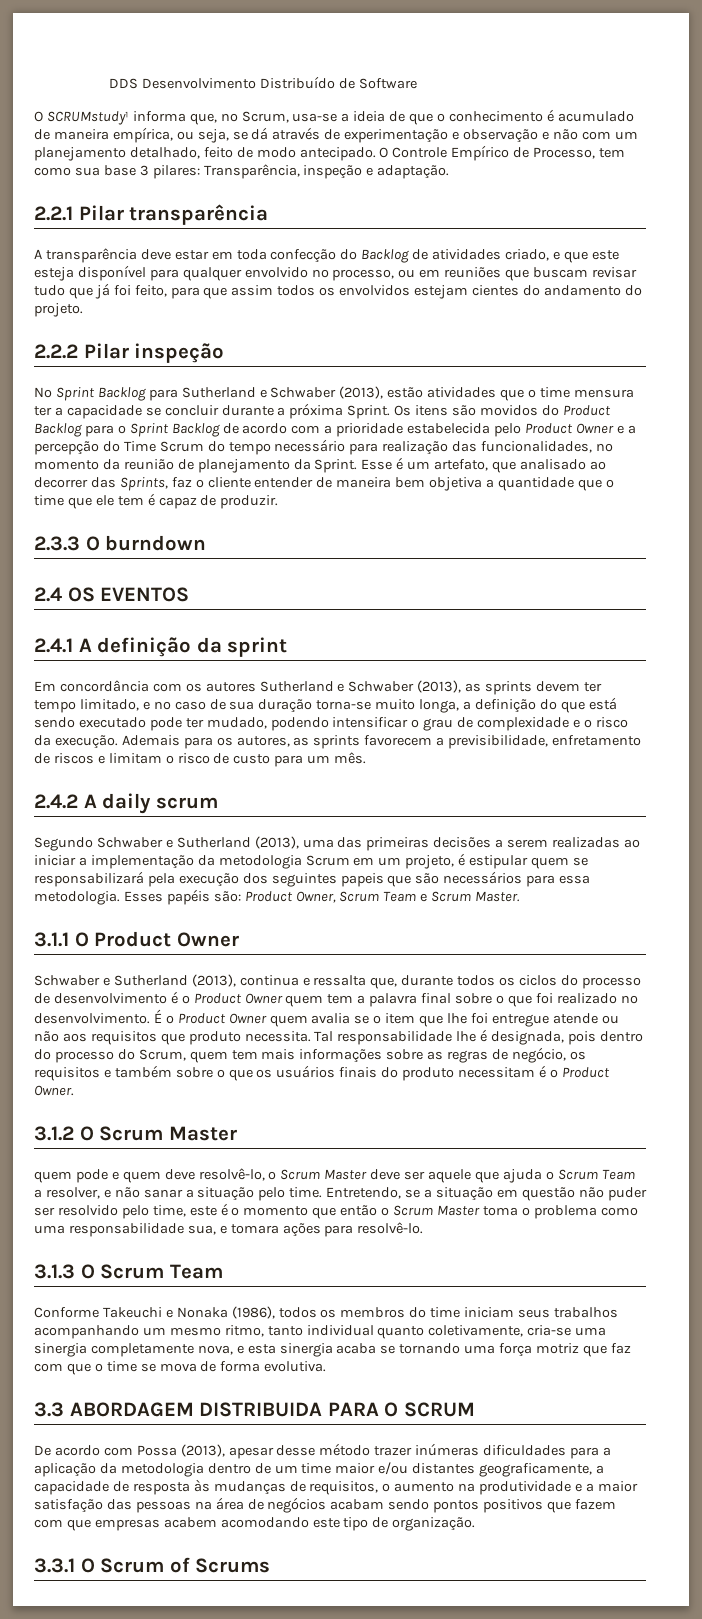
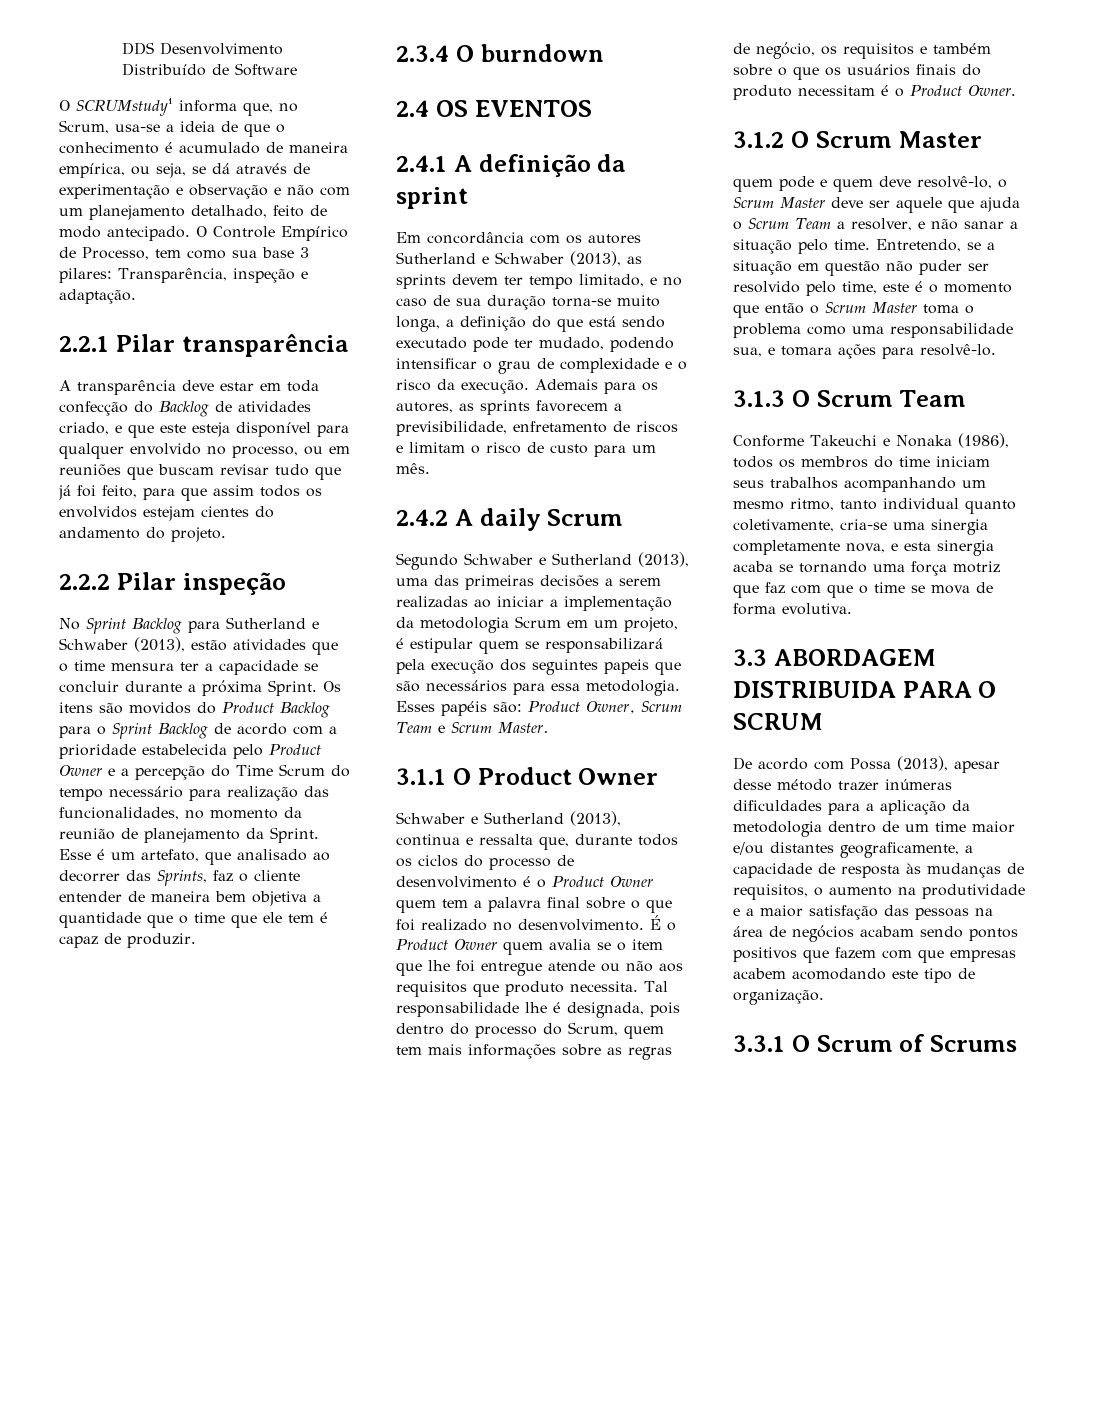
- 2.3.3 O burndown
+ 2.3.4 O burndown
- 2.4.2 A daily scrum
+ 2.4.2 A daily Scrum

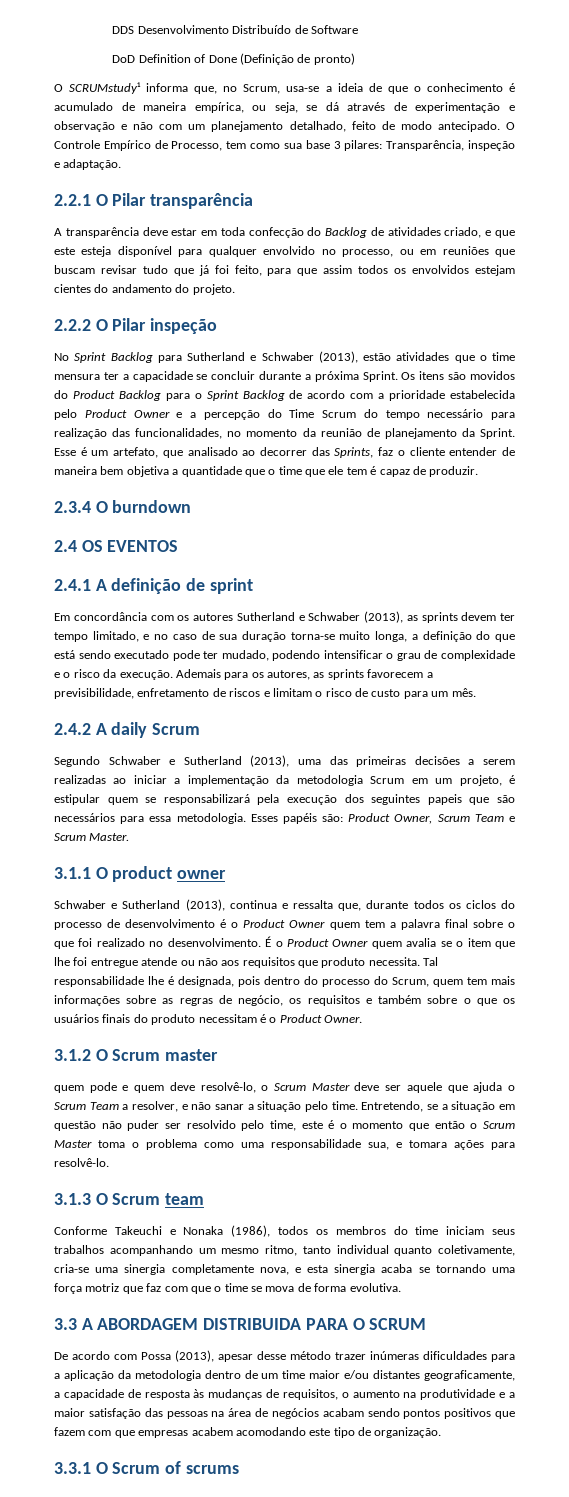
+ DoD Definition of Done (Definição de pronto)
- 2.2.1 Pilar transparência
+ 2.2.1 O Pilar transparência
- 2.2.2 Pilar inspeção
+ 2.2.2 O Pilar inspeção
- 2.4.1 A definição da sprint
+ 2.4.1 A definição de sprint
- 3.1.1 O Product Owner
+ 3.1.1 O product owner
- 3.1.2 O Scrum Master
+ 3.1.2 O Scrum master
- 3.1.3 O Scrum Team
+ 3.1.3 O Scrum team
- 3.3 ABORDAGEM DISTRIBUIDA PARA O SCRUM
+ 3.3 A ABORDAGEM DISTRIBUIDA PARA O SCRUM
- 3.3.1 O Scrum of Scrums
+ 3.3.1 O Scrum of scrums

